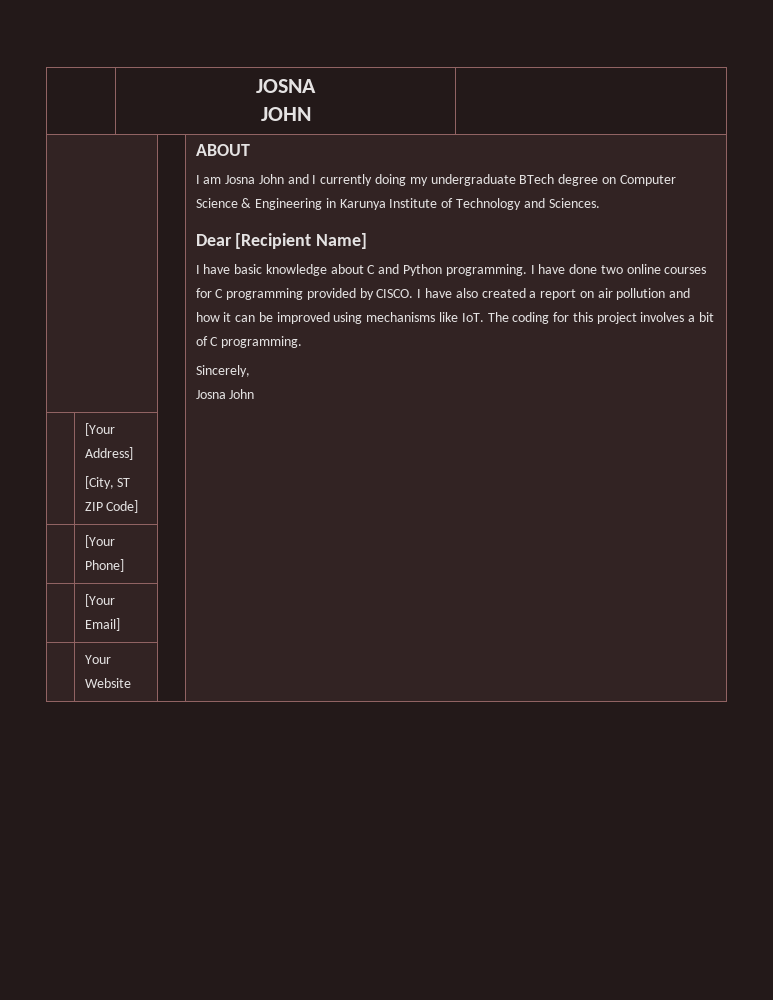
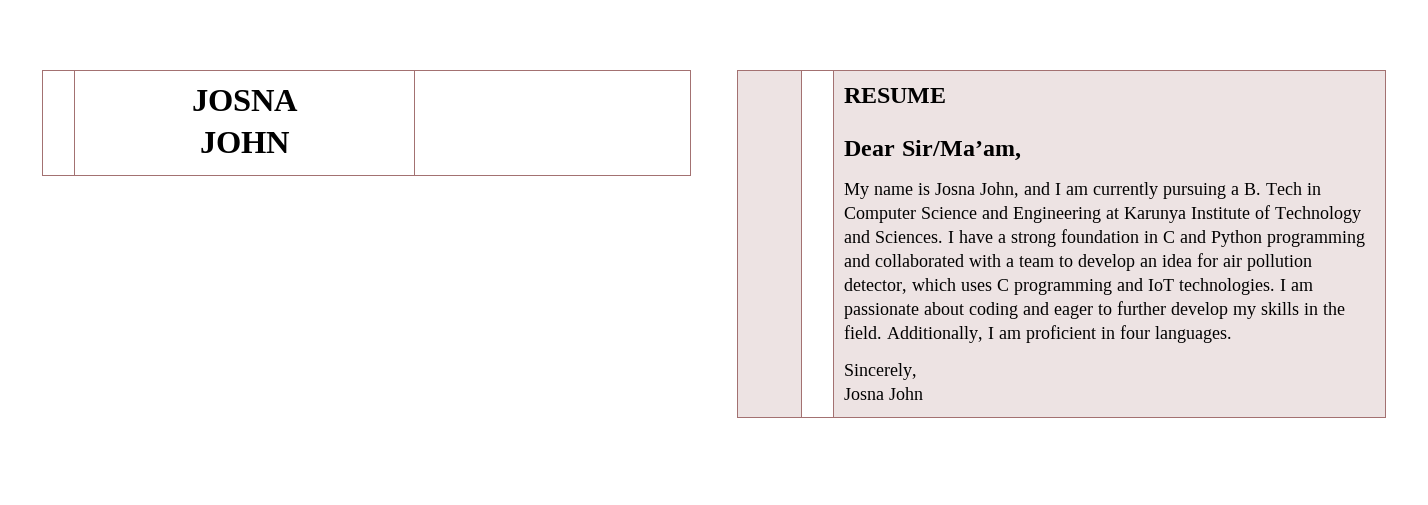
- ABOUT
- I am Josna John and I currently doing my undergraduate BTech degree on Computer Science & Engineering in Karunya Institute of Technology and Sciences.
- Dear [Recipient Name]
- I have basic knowledge about C and Python programming. I have done two online courses for C programming provided by CISCO. I have also created a report on air pollution and how it can be improved using mechanisms like IoT. The coding for this project involves a bit of C programming.
+ RESUME
+ Dear Sir/Ma’am,
+ My name is Josna John, and I am currently pursuing a B. Tech in Computer Science and Engineering at Karunya Institute of Technology and Sciences. I have a strong foundation in C and Python programming and collaborated with a team to develop an idea for air pollution detector, which uses C programming and IoT technologies. I am passionate about coding and eager to further develop my skills in the field. Additionally, I am proficient in four languages.
  Sincerely,
  Josna John
- | [Your Address]
- [City, ST ZIP Code] | |
- | [Your Phone] | |
- | [Your Email] | |
- | Your Website | |

